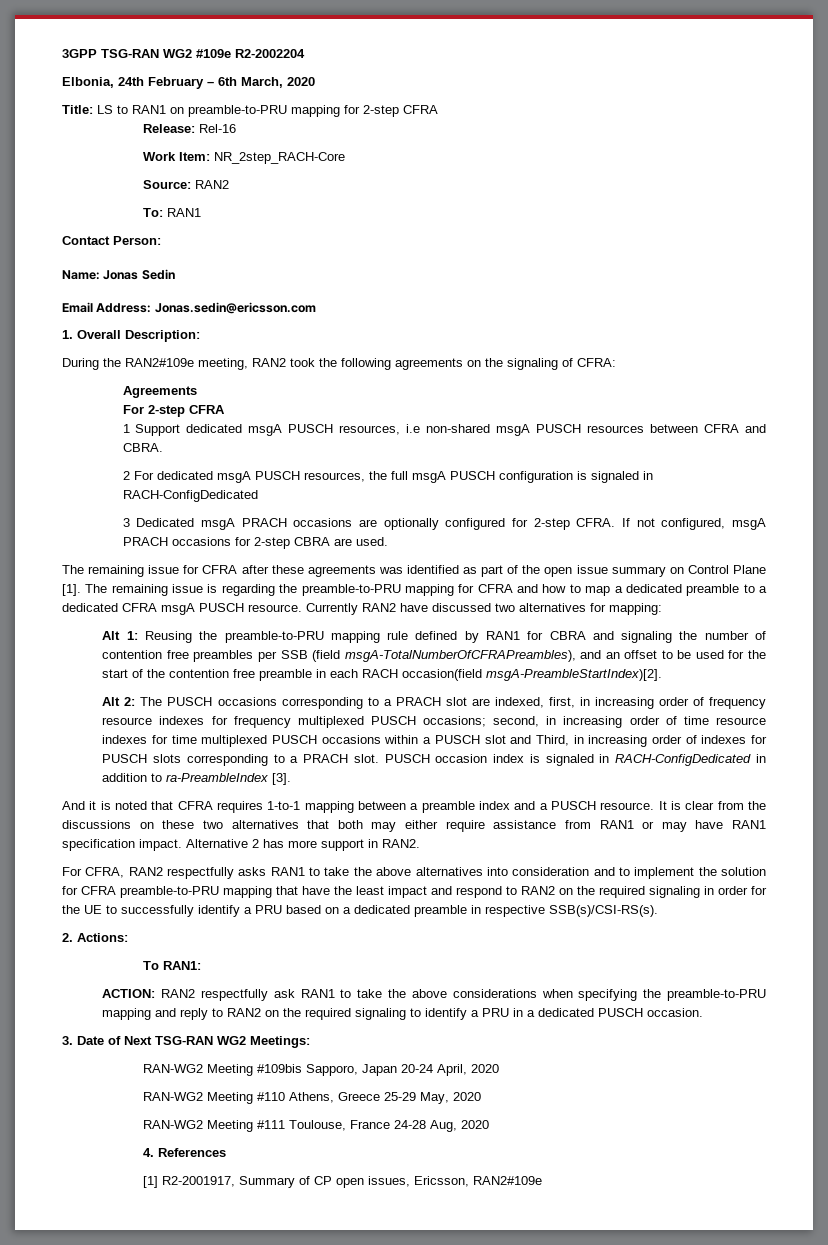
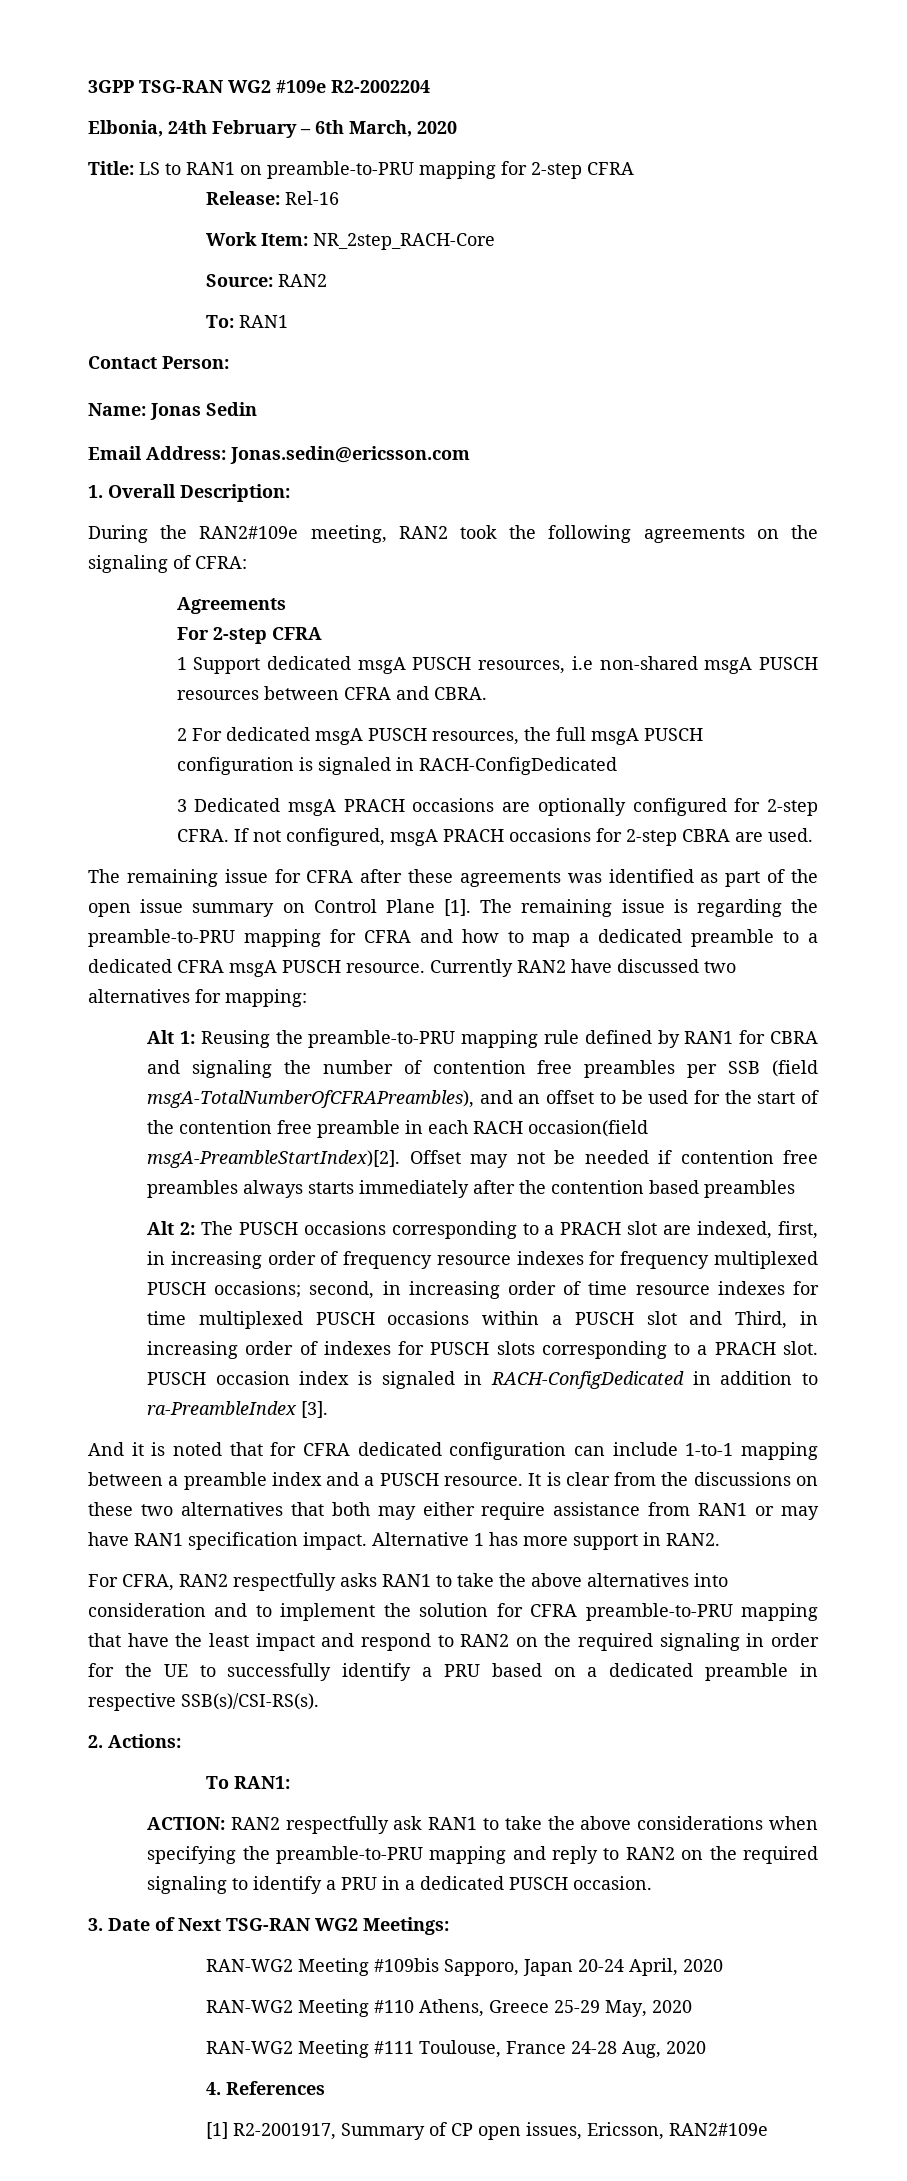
+ Offset may not be needed if contention free preambles always starts immediately after the contention based preambles
- And it is noted that CFRA requires 1-to-1 mapping between a preamble index and a PUSCH resource.
+ And it is noted that for CFRA dedicated configuration can include 1-to-1 mapping between a preamble index and a PUSCH resource.
- Alternative 2 has more support in RAN2.
+ Alternative 1 has more support in RAN2.

